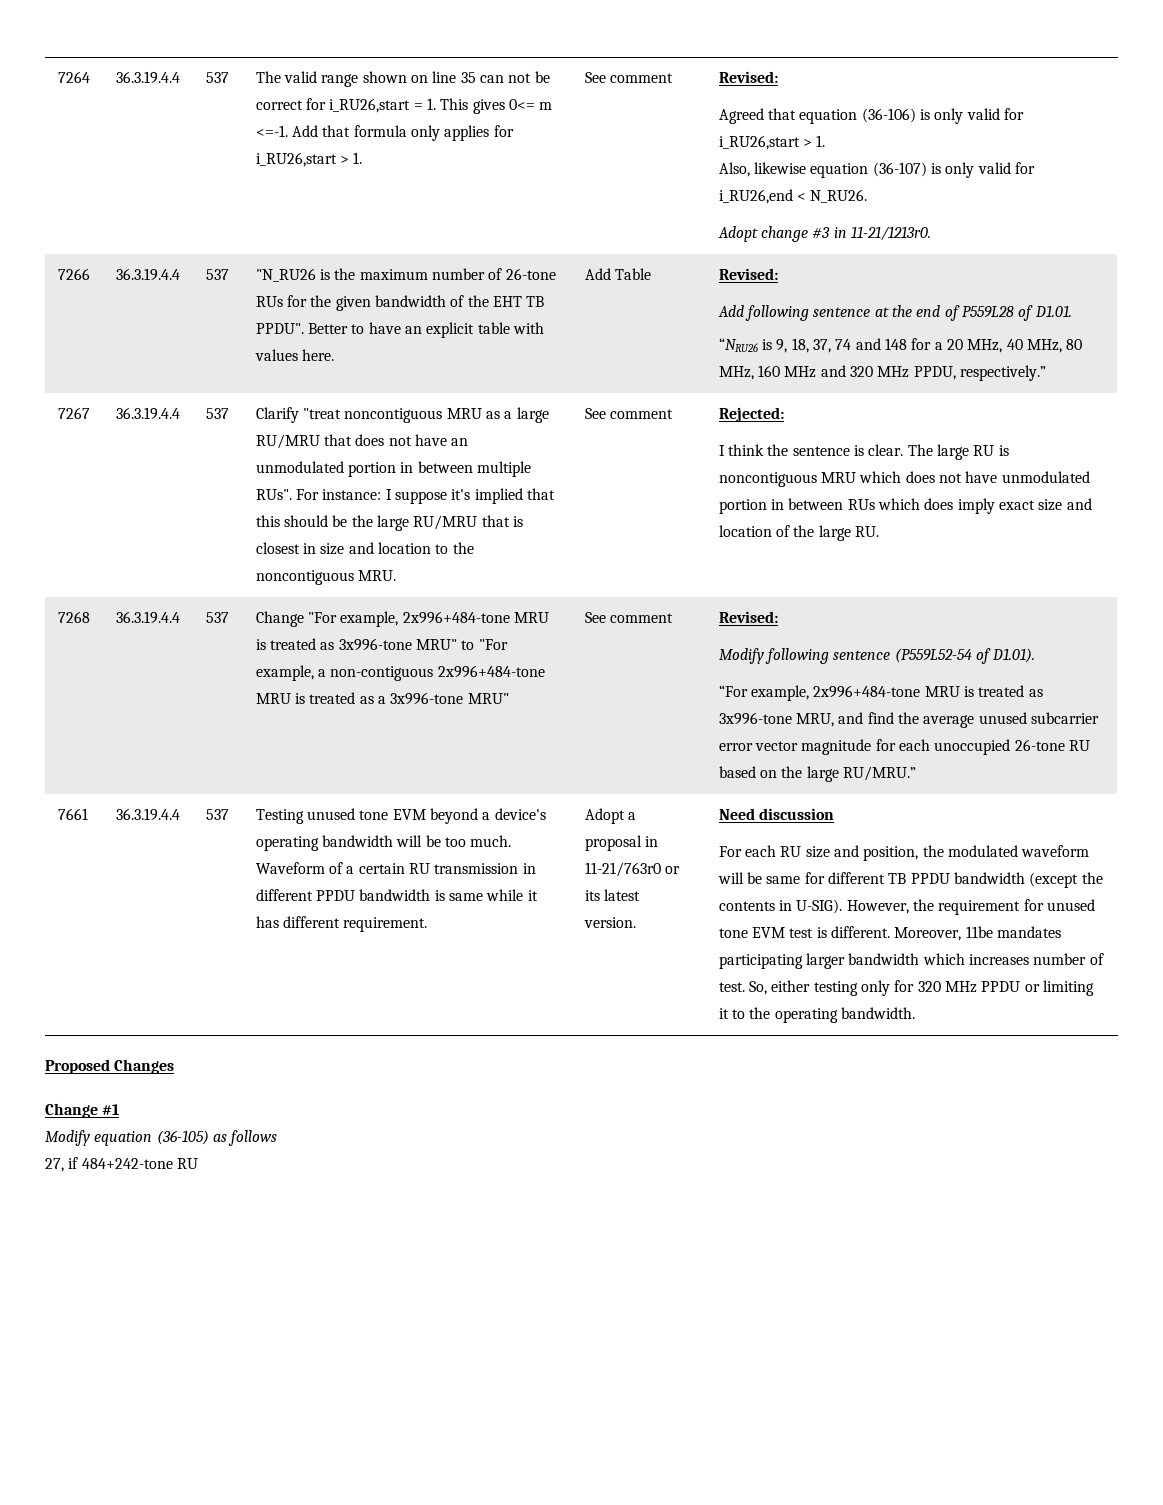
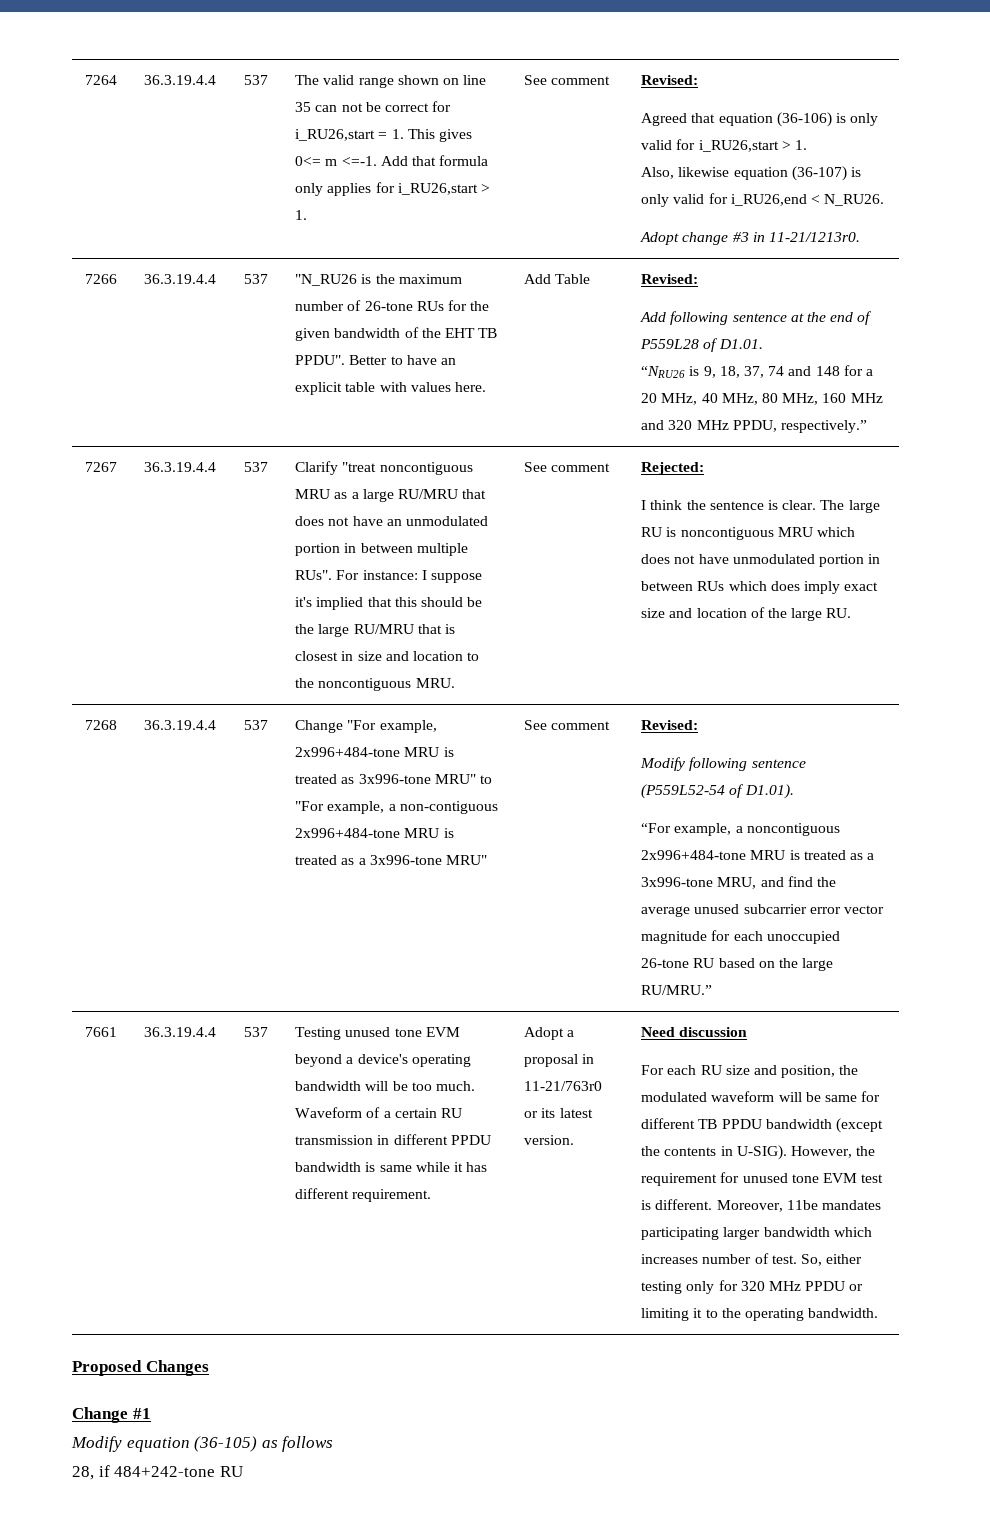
- “For example, 2x996+484-tone MRU is treated as 3x996-tone MRU, and find the average unused subcarrier error vector magnitude for each unoccupied 26-tone RU based on the large RU/MRU.”
+ “For example, a noncontiguous 2x996+484-tone MRU is treated as a 3x996-tone MRU, and find the average unused subcarrier error vector magnitude for each unoccupied 26-tone RU based on the large RU/MRU.”
- 27, if 484+242-tone RU
+ 28, if 484+242-tone RU

